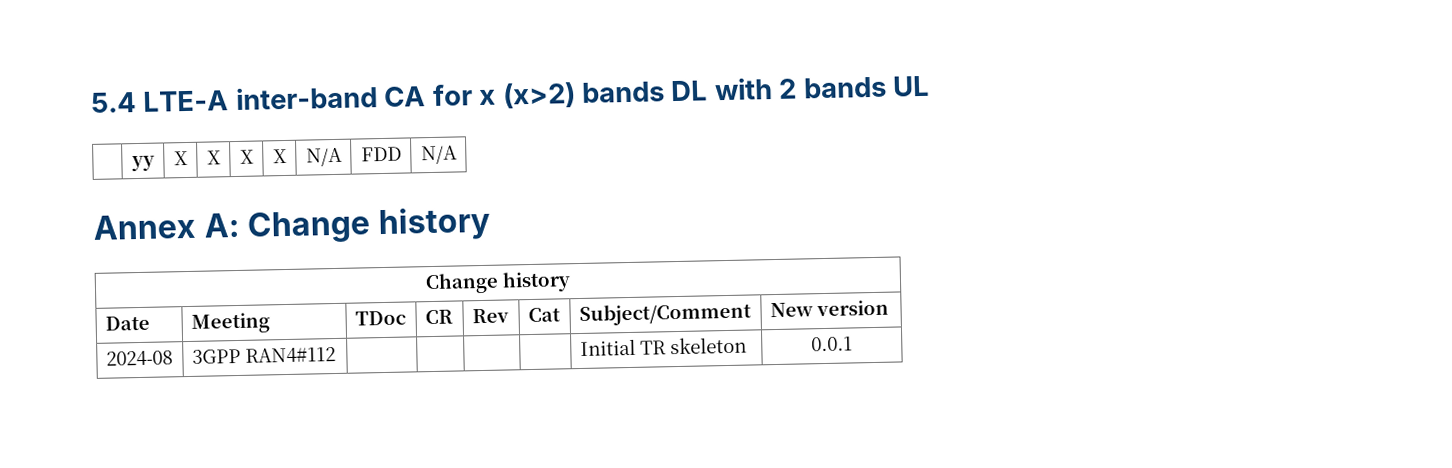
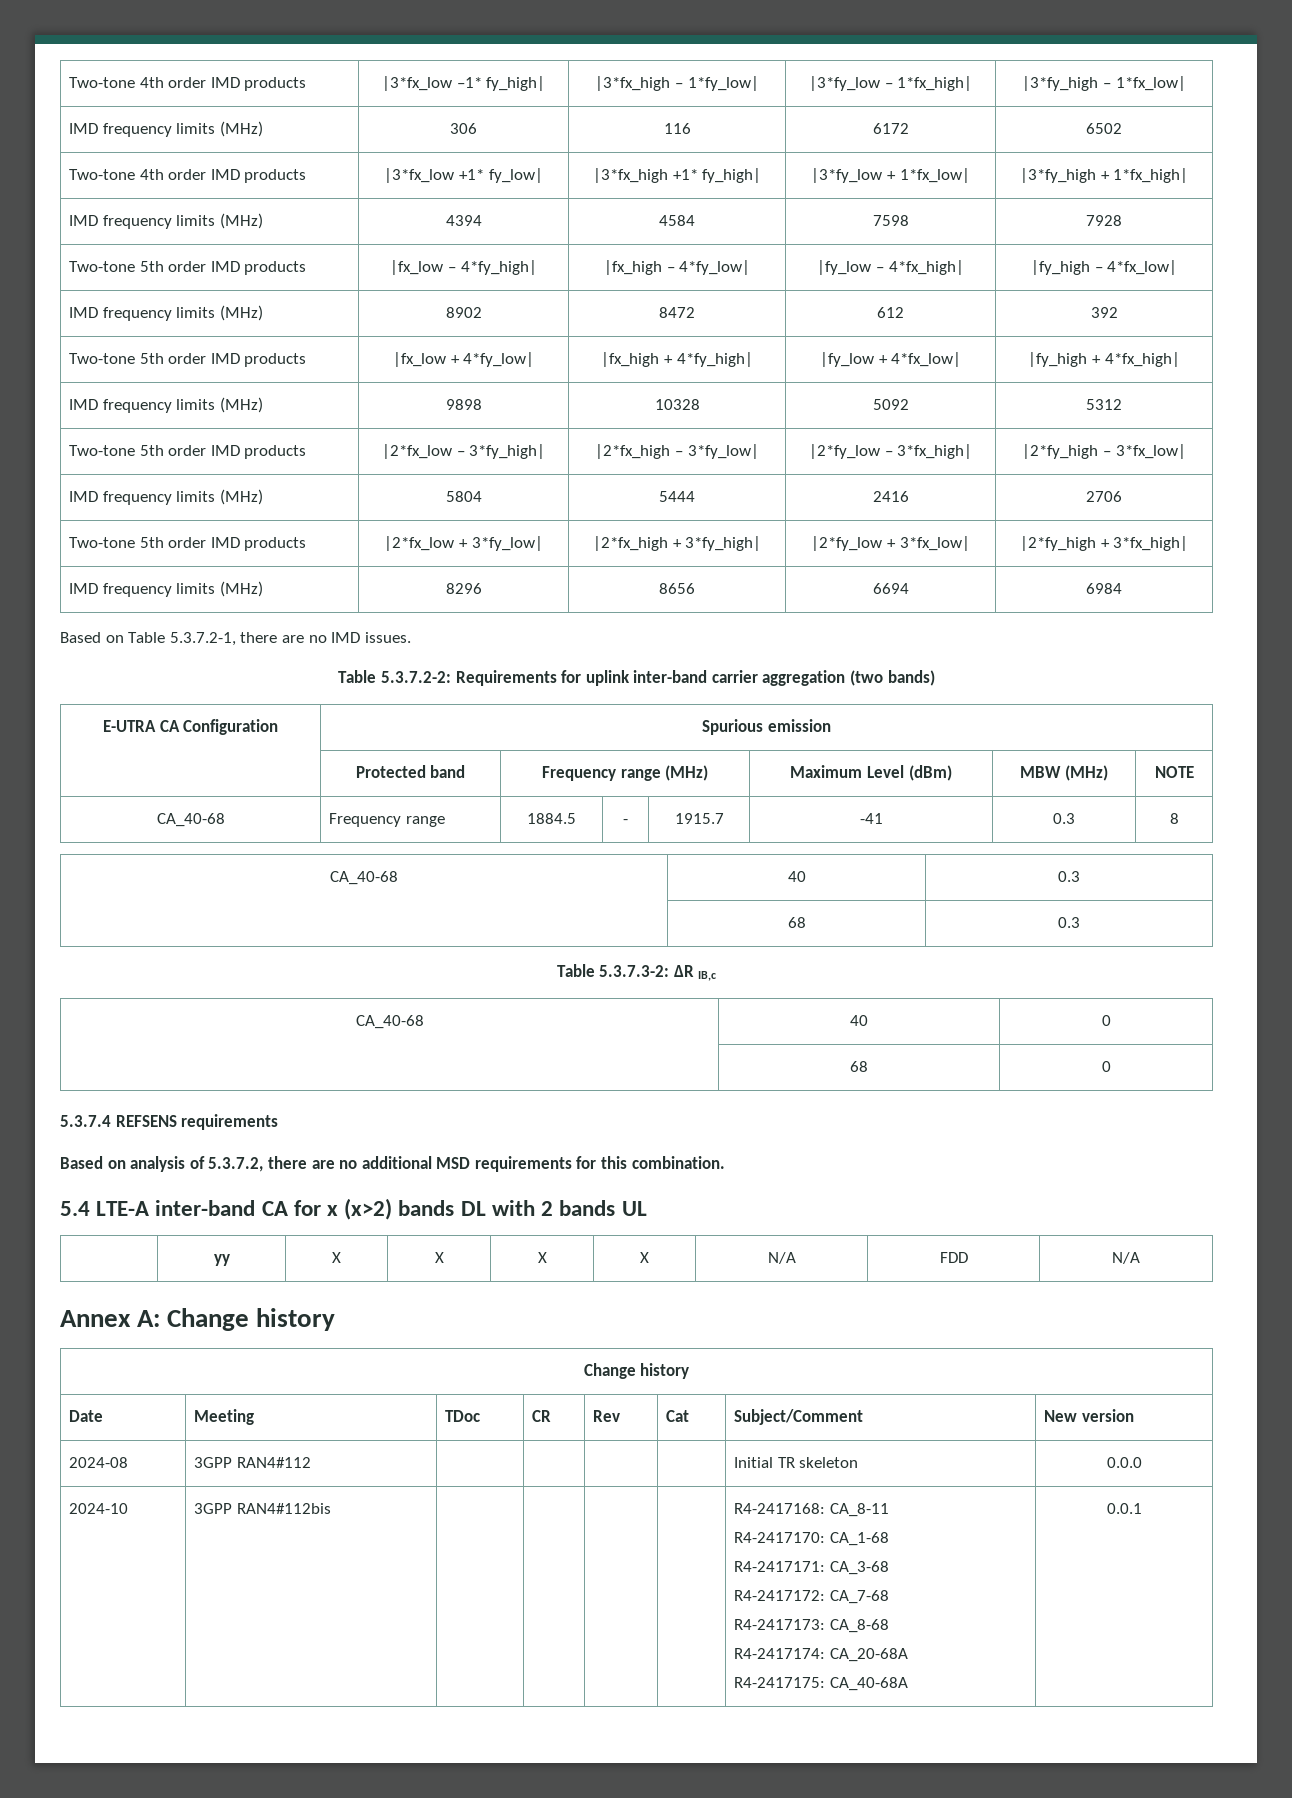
+ Two-tone 4th order IMD products | |3*fx_low –1* fy_high| | |3*fx_high – 1*fy_low| | |3*fy_low – 1*fx_high| | |3*fy_high – 1*fx_low|
+ IMD frequency limits (MHz) | 306 | 116 | 6172 | 6502
+ Two-tone 4th order IMD products | |3*fx_low +1* fy_low| | |3*fx_high +1* fy_high| | |3*fy_low + 1*fx_low| | |3*fy_high + 1*fx_high|
+ IMD frequency limits (MHz) | 4394 | 4584 | 7598 | 7928
+ Two-tone 5th order IMD products | |fx_low – 4*fy_high| | |fx_high – 4*fy_low| | |fy_low – 4*fx_high| | |fy_high – 4*fx_low|
+ IMD frequency limits (MHz) | 8902 | 8472 | 612 | 392
+ Two-tone 5th order IMD products | |fx_low + 4*fy_low| | |fx_high + 4*fy_high| | |fy_low + 4*fx_low| | |fy_high + 4*fx_high|
+ IMD frequency limits (MHz) | 9898 | 10328 | 5092 | 5312
+ Two-tone 5th order IMD products | |2*fx_low – 3*fy_high| | |2*fx_high – 3*fy_low| | |2*fy_low – 3*fx_high| | |2*fy_high – 3*fx_low|
+ IMD frequency limits (MHz) | 5804 | 5444 | 2416 | 2706
+ Two-tone 5th order IMD products | |2*fx_low + 3*fy_low| | |2*fx_high + 3*fy_high| | |2*fy_low + 3*fx_low| | |2*fy_high + 3*fx_high|
+ IMD frequency limits (MHz) | 8296 | 8656 | 6694 | 6984
+ Based on Table 5.3.7.2-1, there are no IMD issues.
+ Table 5.3.7.2-2: Requirements for uplink inter-band carrier aggregation (two bands)
+ E-UTRA CA Configuration | Spurious emission
+ | Protected band | Frequency range (MHz) | Maximum Level (dBm) | MBW (MHz) | NOTE
+ CA_40-68 | Frequency range | 1884.5 | - | 1915.7 | -41 | 0.3 | 8
+ CA_40-68 | 40 | 0.3
+ | 68 | 0.3
+ Table 5.3.7.3-2: ΔR IB,c
+ CA_40-68 | 40 | 0
+ | 68 | 0
+ 5.3.7.4 REFSENS requirements
+ Based on analysis of 5.3.7.2, there are no additional MSD requirements for this combination.
- 2024-08 | 3GPP RAN4#112 | | | | | Initial TR skeleton | 0.0.1
+ 2024-08 | 3GPP RAN4#112 | | | | | Initial TR skeleton | 0.0.0
+ 2024-10 | 3GPP RAN4#112bis | | | | | R4-2417168: CA_8-11
+ R4-2417170: CA_1-68
+ R4-2417171: CA_3-68
+ R4-2417172: CA_7-68
+ R4-2417173: CA_8-68
+ R4-2417174: CA_20-68A
+ R4-2417175: CA_40-68A | 0.0.1

